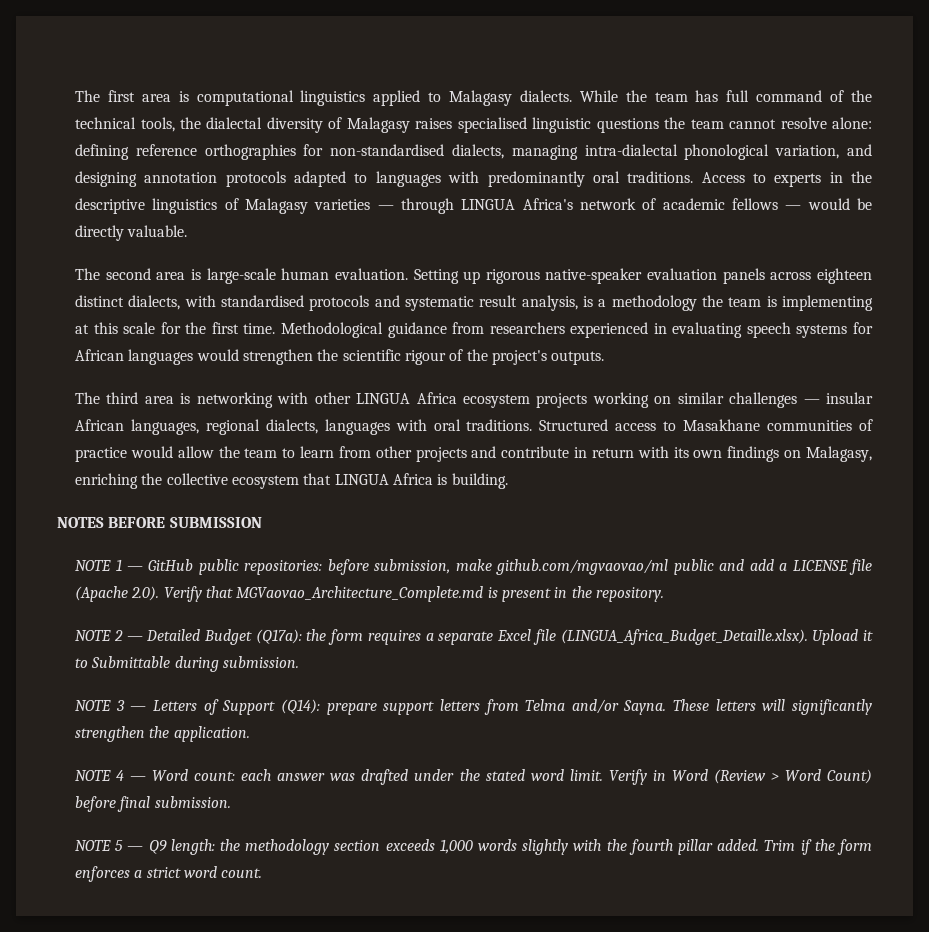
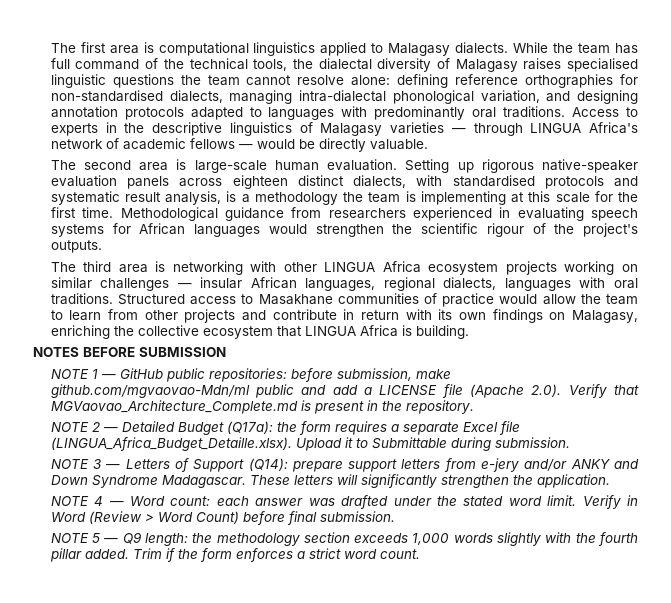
- NOTE 1 — GitHub public repositories: before submission, make github.com/mgvaovao/ml public and add a LICENSE file (Apache 2.0). Verify that MGVaovao_Architecture_Complete.md is present in the repository.
+ NOTE 1 — GitHub public repositories: before submission, make github.com/mgvaovao-Mdn/ml public and add a LICENSE file (Apache 2.0). Verify that MGVaovao_Architecture_Complete.md is present in the repository.
- NOTE 3 — Letters of Support (Q14): prepare support letters from Telma and/or Sayna.
+ NOTE 3 — Letters of Support (Q14): prepare support letters from e-jery and/or ANKY and Down Syndrome Madagascar.

